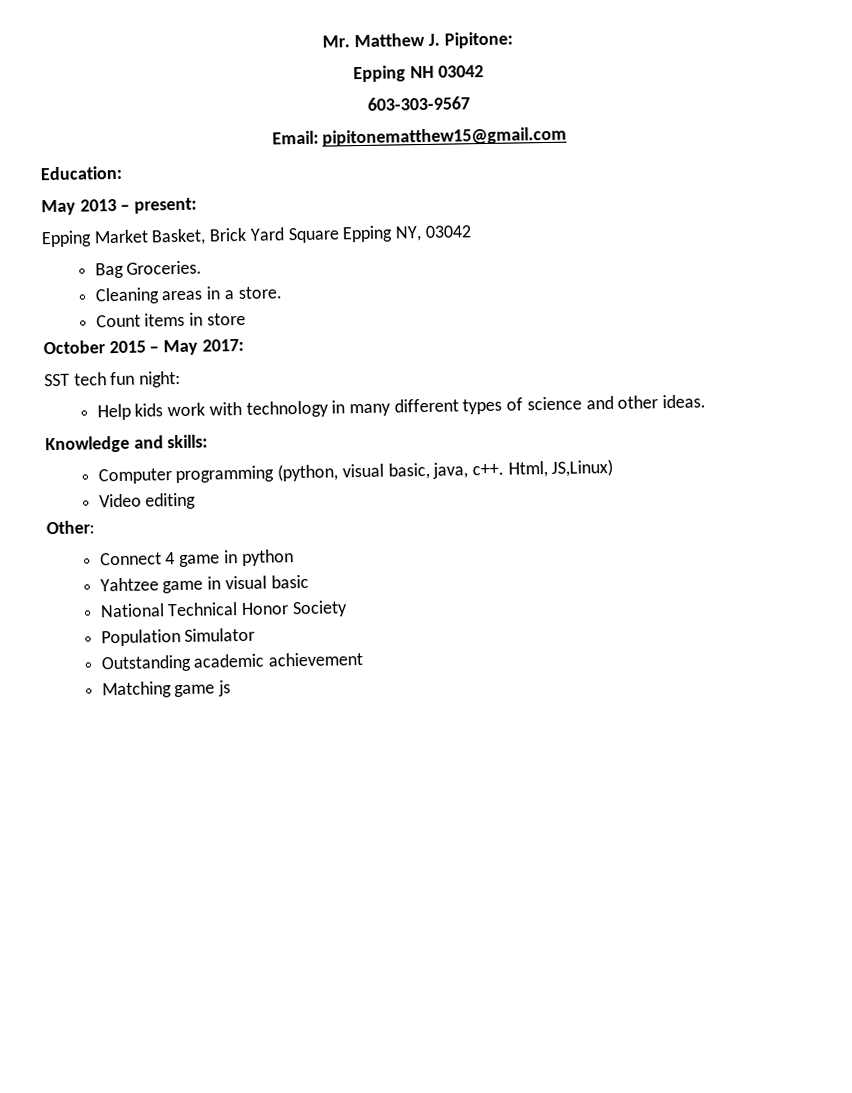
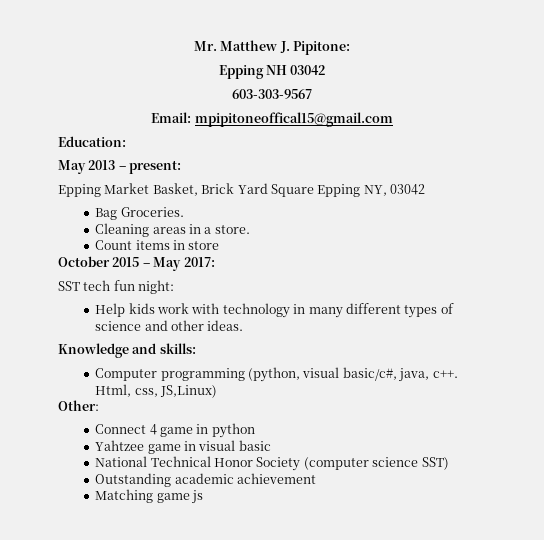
- Email: pipitonematthew15@gmail.com
+ Email: mpipitoneoffical15@gmail.com
- Computer programming (python, visual basic, java, c++.
+ Computer programming (python, visual basic/c#, java, c++.
- Html, JS,Linux)
+ Html, css, JS,Linux)
- Video editing
- National Technical Honor Society
- Population Simulator
+ National Technical Honor Society (computer science SST)

